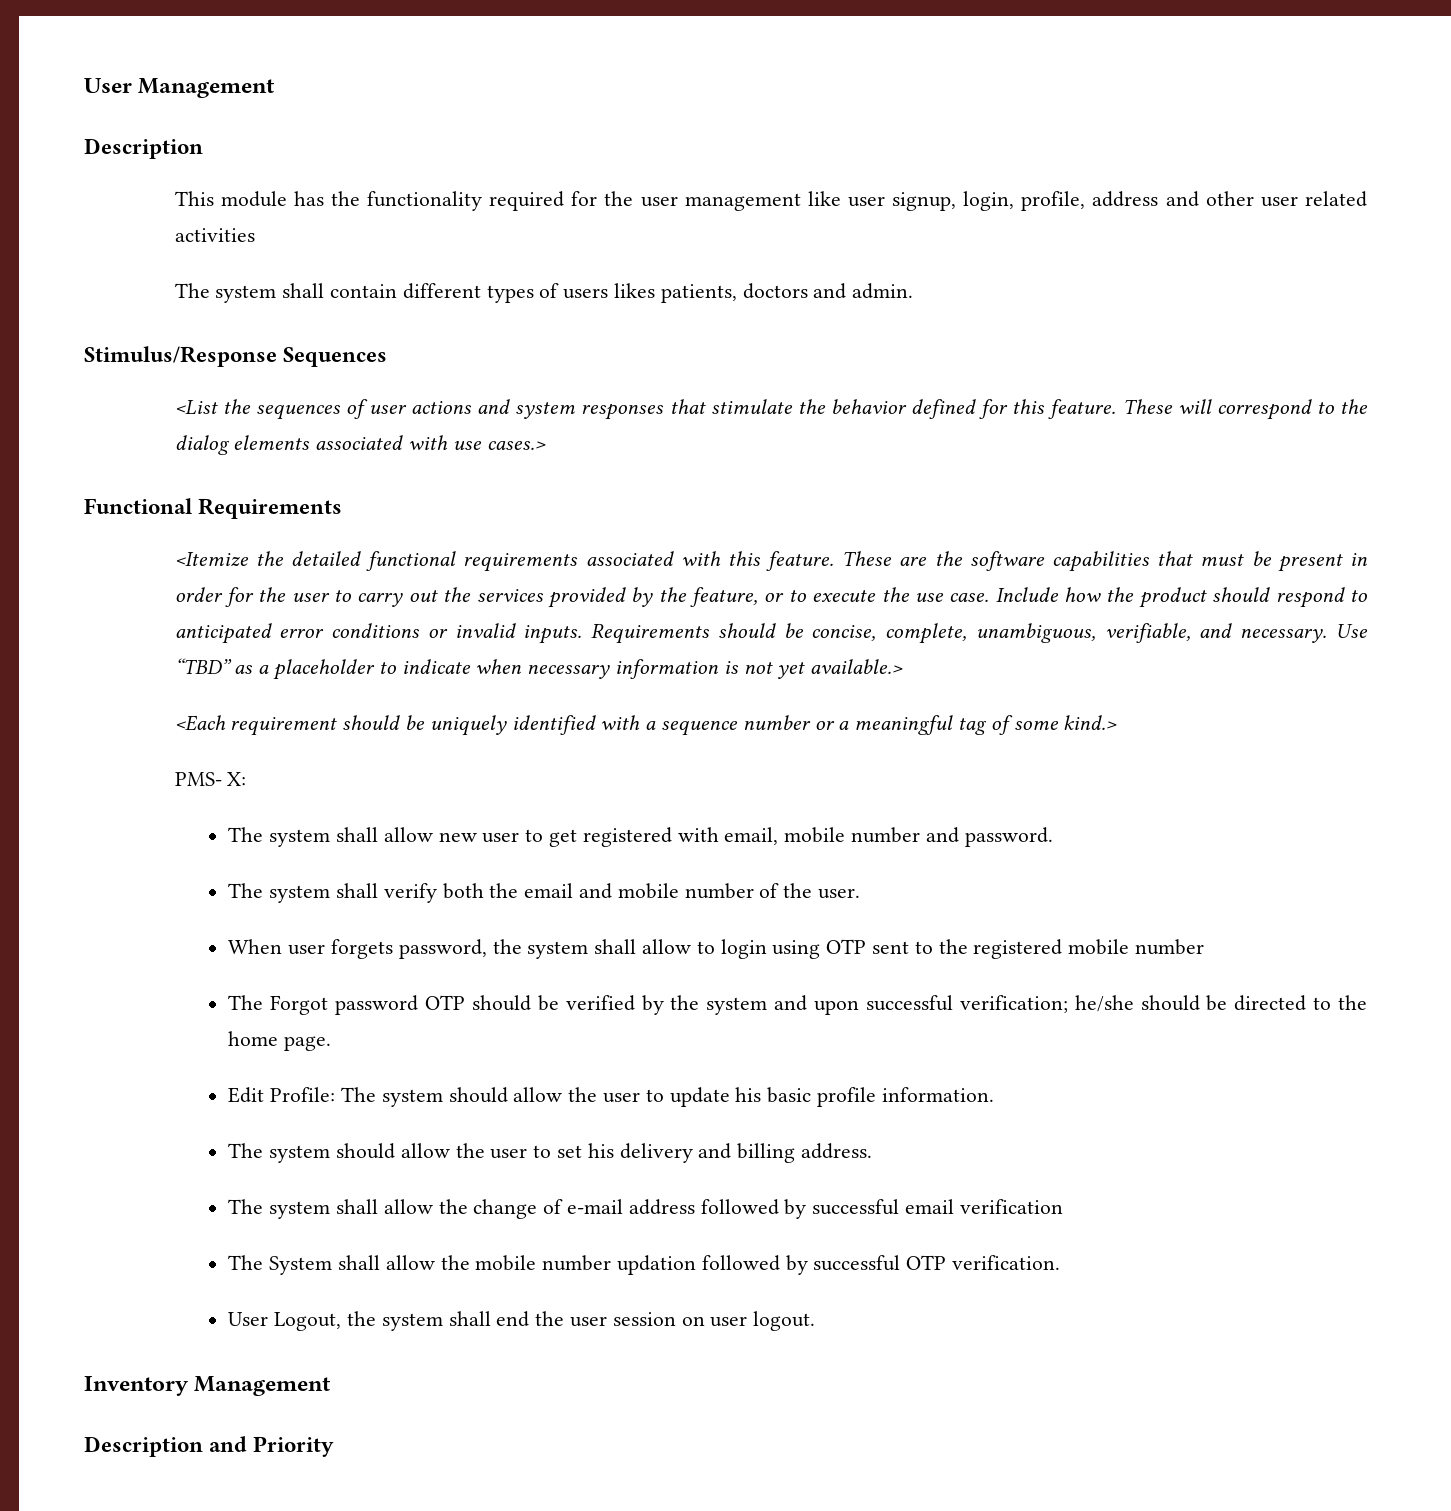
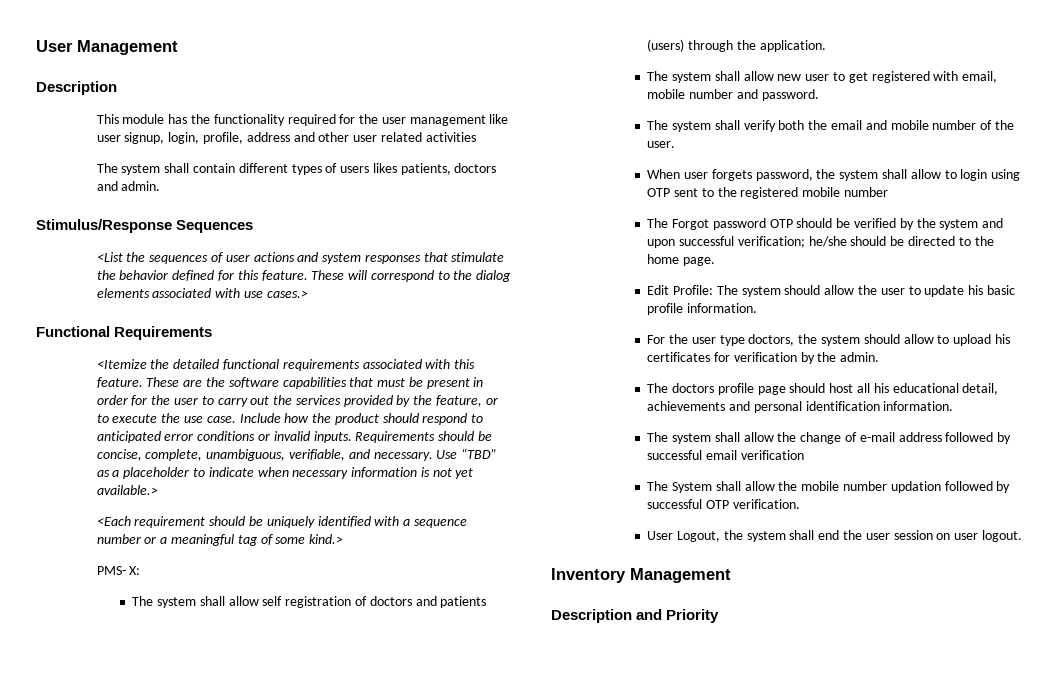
+ The system shall allow self registration of doctors and patients (users) through the application.
- The system should allow the user to set his delivery and billing address.
+ For the user type doctors, the system should allow to upload his certificates for verification by the admin.
+ The doctors profile page should host all his educational detail, achievements and personal identification information.

